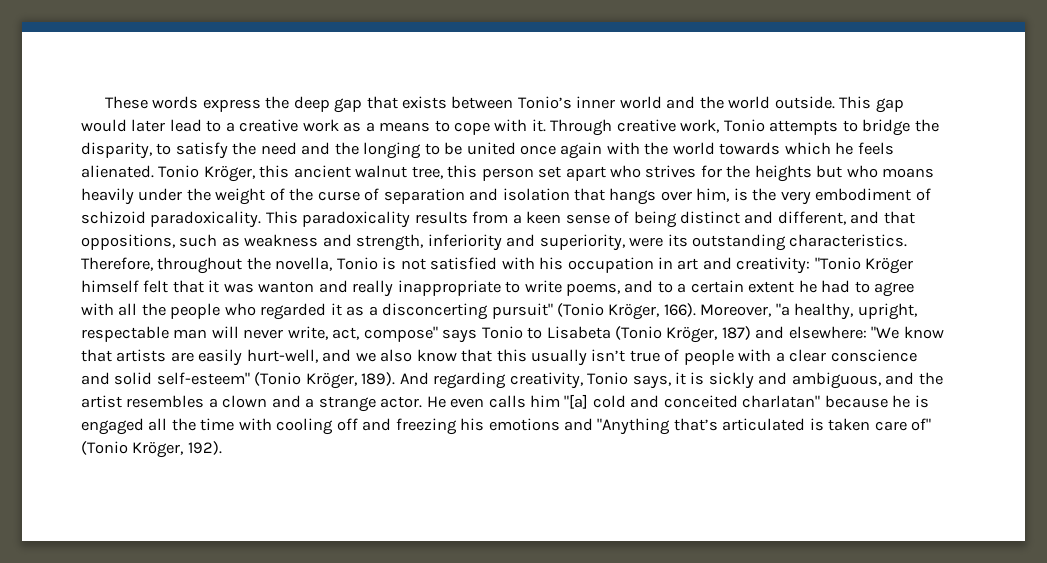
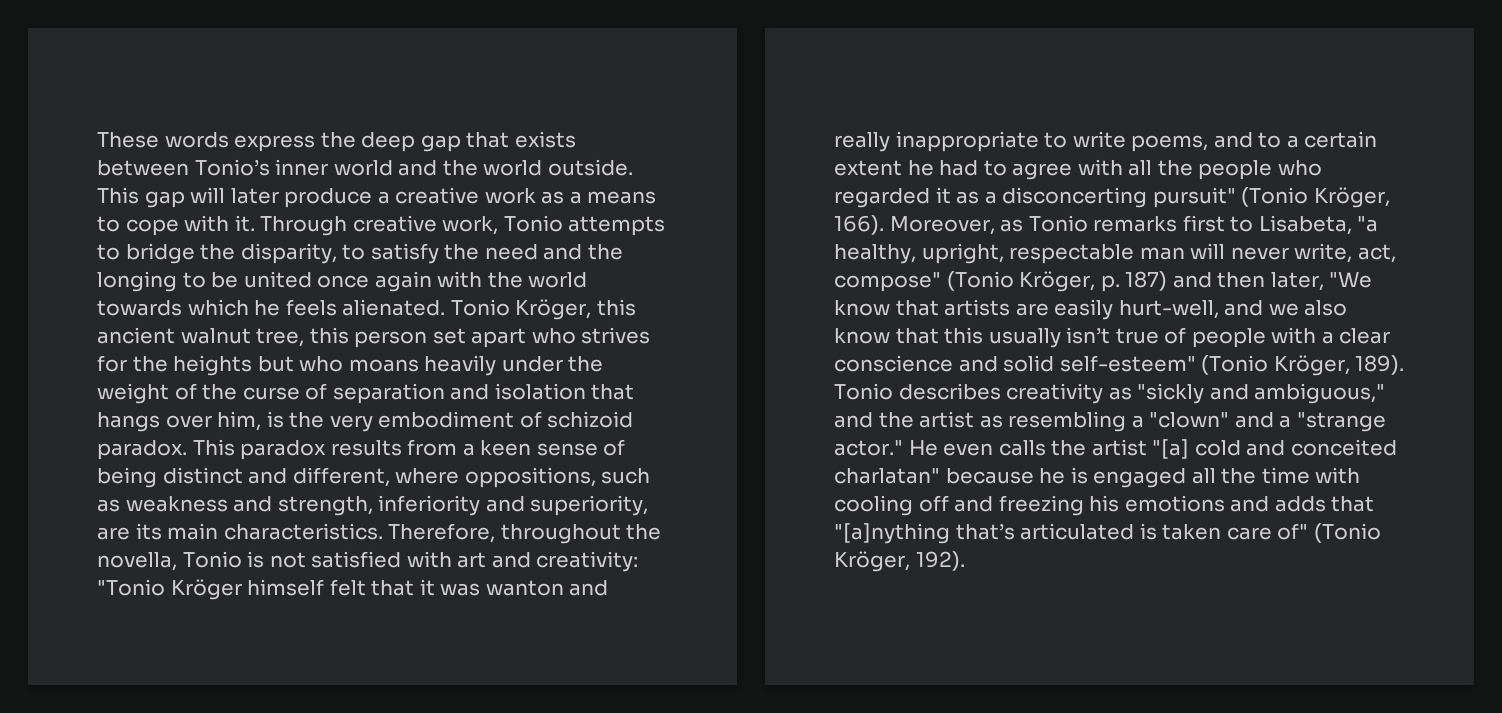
- This gap would later lead to a creative work as a means to cope with it.
+ This gap will later produce a creative work as a means to cope with it.
- Tonio Kröger, this ancient walnut tree, this person set apart who strives for the heights but who moans heavily under the weight of the curse of separation and isolation that hangs over him, is the very embodiment of schizoid paradoxicality. This paradoxicality results from a keen sense of being distinct and different, and that oppositions, such as weakness and strength, inferiority and superiority, were its outstanding characteristics.
+ Tonio Kröger, this ancient walnut tree, this person set apart who strives for the heights but who moans heavily under the weight of the curse of separation and isolation that hangs over him, is the very embodiment of schizoid paradox. This paradox results from a keen sense of being distinct and different, where oppositions, such as weakness and strength, inferiority and superiority, are its main characteristics.
- Therefore, throughout the novella, Tonio is not satisfied with his occupation in art and creativity: "Tonio Kröger himself felt that it was wanton and really inappropriate to write poems, and to a certain extent he had to agree with all the people who regarded it as a disconcerting pursuit" (Tonio Kröger, 166).
+ Therefore, throughout the novella, Tonio is not satisfied with art and creativity: "Tonio Kröger himself felt that it was wanton and really inappropriate to write poems, and to a certain extent he had to agree with all the people who regarded it as a disconcerting pursuit" (Tonio Kröger, 166).
- Moreover, "a healthy, upright, respectable man will never write, act, compose" says Tonio to Lisabeta (Tonio Kröger, 187) and elsewhere: "We know that artists are easily hurt-well, and we also know that this usually isn’t true of people with a clear conscience and solid self-esteem" (Tonio Kröger, 189).
+ Moreover, as Tonio remarks first to Lisabeta, "a healthy, upright, respectable man will never write, act, compose" (Tonio Kröger, p. 187) and then later, "We know that artists are easily hurt-well, and we also know that this usually isn’t true of people with a clear conscience and solid self-esteem" (Tonio Kröger, 189).
- And regarding creativity, Tonio says, it is sickly and ambiguous, and the artist resembles a clown and a strange actor.
+ Tonio describes creativity as "sickly and ambiguous," and the artist as resembling a "clown" and a "strange actor."
- He even calls him "[a] cold and conceited charlatan" because he is engaged all the time with cooling off and freezing his emotions and "Anything that’s articulated is taken care of" (Tonio Kröger, 192).
+ He even calls the artist "[a] cold and conceited charlatan" because he is engaged all the time with cooling off and freezing his emotions and adds that "[a]nything that’s articulated is taken care of" (Tonio Kröger, 192).

